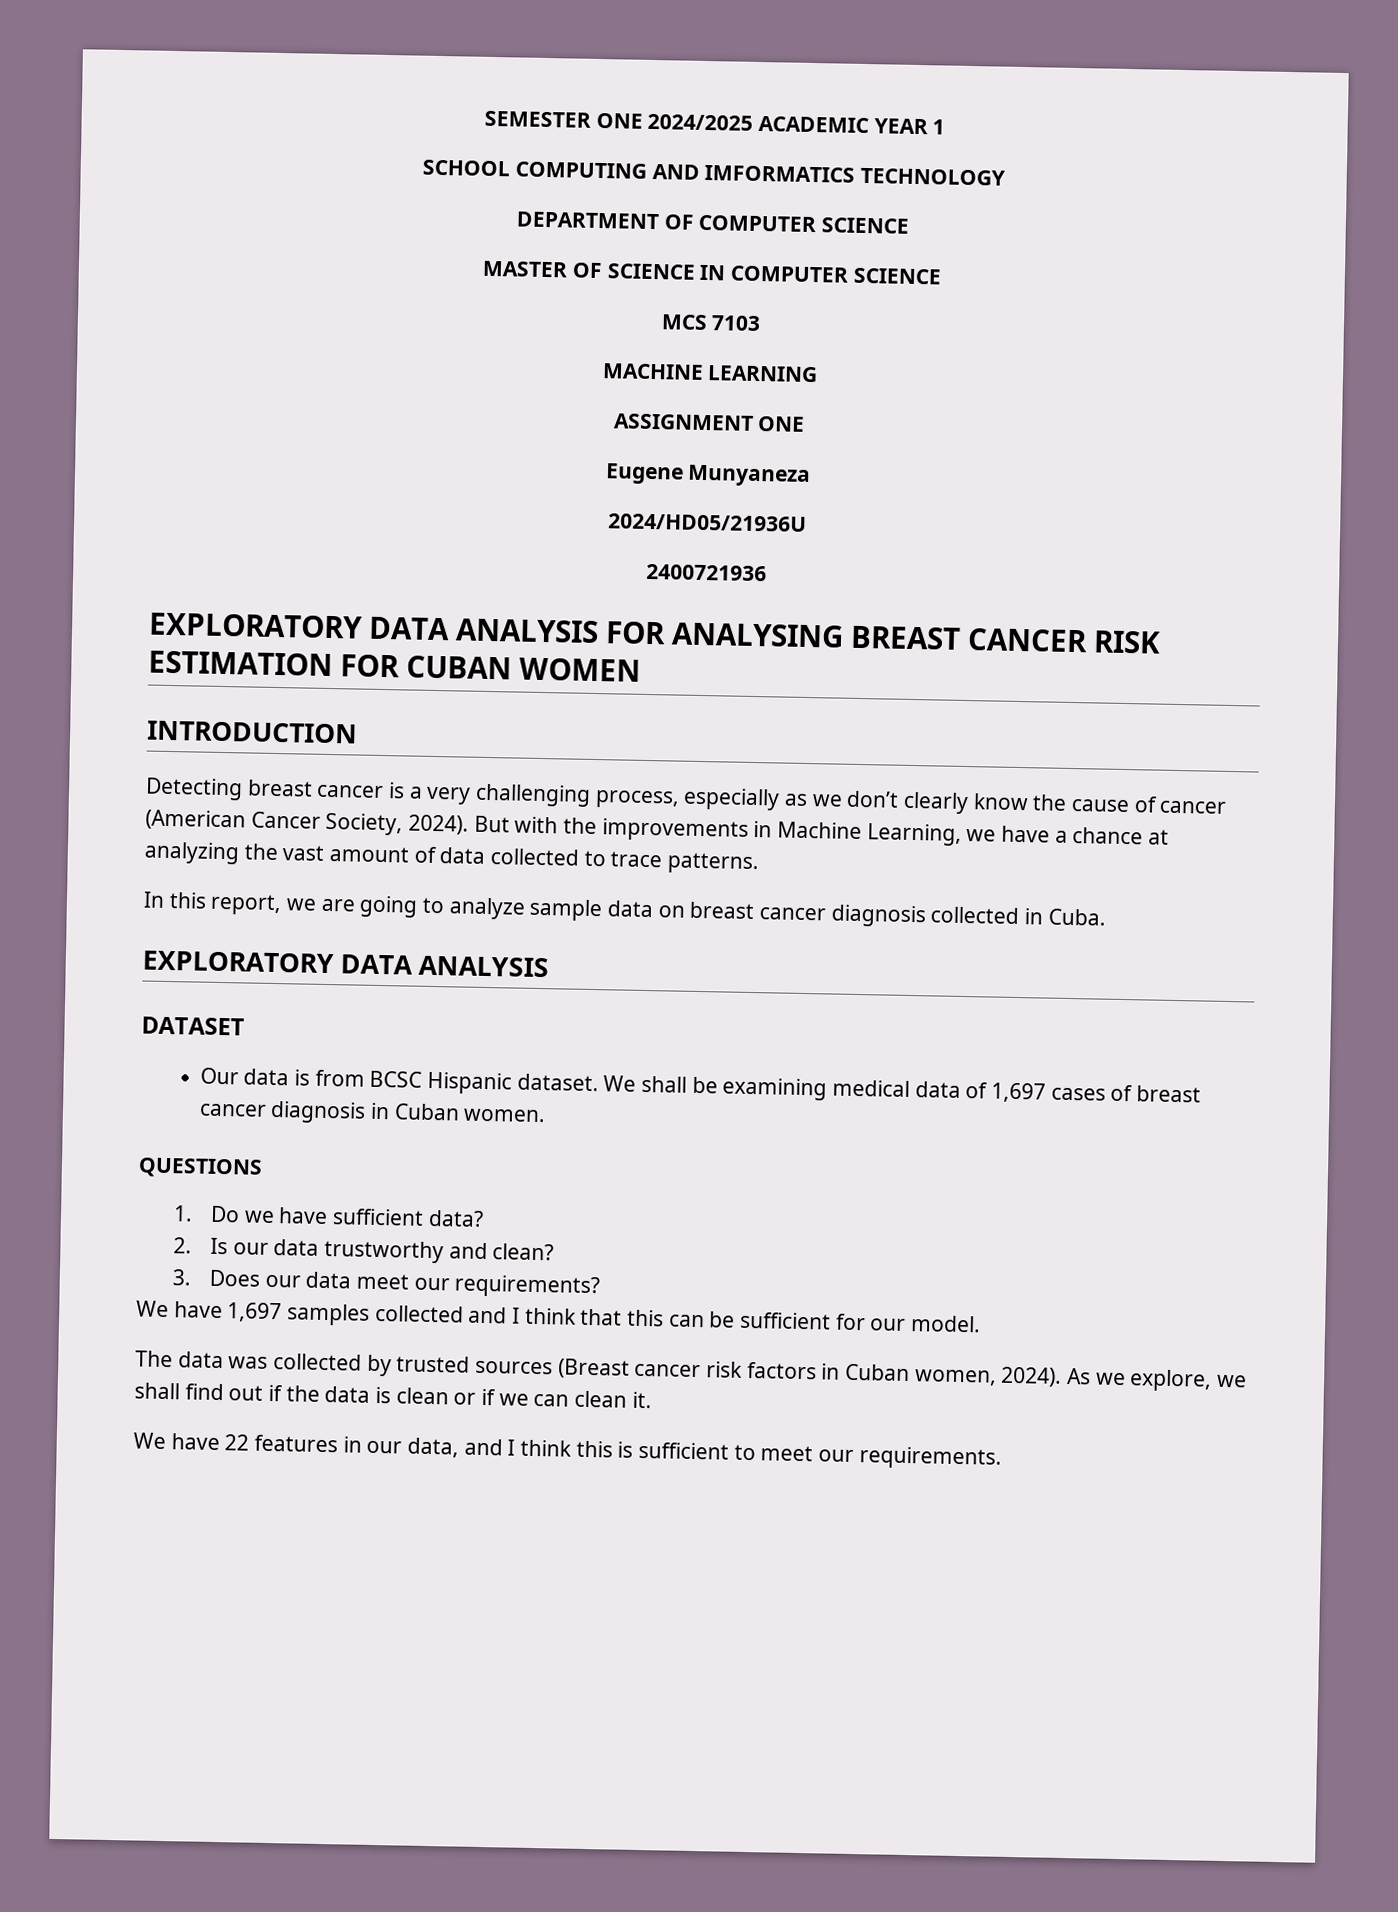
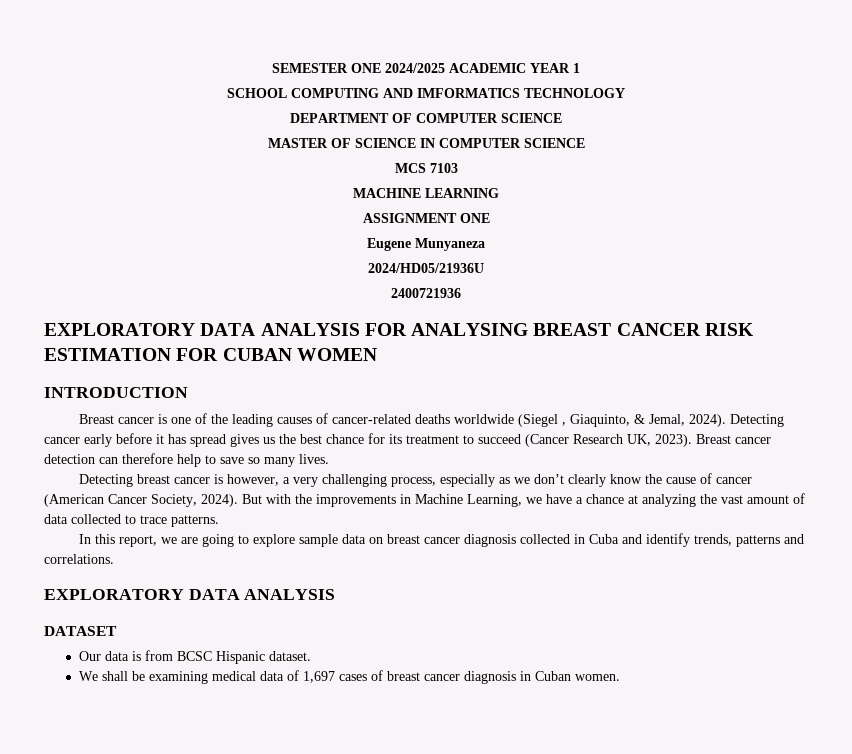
+ Breast cancer is one of the leading causes of cancer-related deaths worldwide (Siegel , Giaquinto, & Jemal, 2024). Detecting cancer early before it has spread gives us the best chance for its treatment to succeed (Cancer Research UK, 2023). Breast cancer detection can therefore help to save so many lives.
- Detecting breast cancer is a very challenging process, especially as we don’t clearly know the cause of cancer (American Cancer Society, 2024).
+ Detecting breast cancer is however, a very challenging process, especially as we don’t clearly know the cause of cancer (American Cancer Society, 2024).
- In this report, we are going to analyze sample data on breast cancer diagnosis collected in Cuba.
+ In this report, we are going to explore sample data on breast cancer diagnosis collected in Cuba and identify trends, patterns and correlations.
- Our data is from BCSC Hispanic dataset. We shall be examining medical data of 1,697 cases of breast cancer diagnosis in Cuban women.
+ Our data is from BCSC Hispanic dataset.
+ We shall be examining medical data of 1,697 cases of breast cancer diagnosis in Cuban women.
- QUESTIONS
- 1. Do we have sufficient data?
- 2. Is our data trustworthy and clean?
- 3. Does our data meet our requirements?
- We have 1,697 samples collected and I think that this can be sufficient for our model.
- The data was collected by trusted sources (Breast cancer risk factors in Cuban women, 2024). As we explore, we shall find out if the data is clean or if we can clean it.
- We have 22 features in our data, and I think this is sufficient to meet our requirements.

